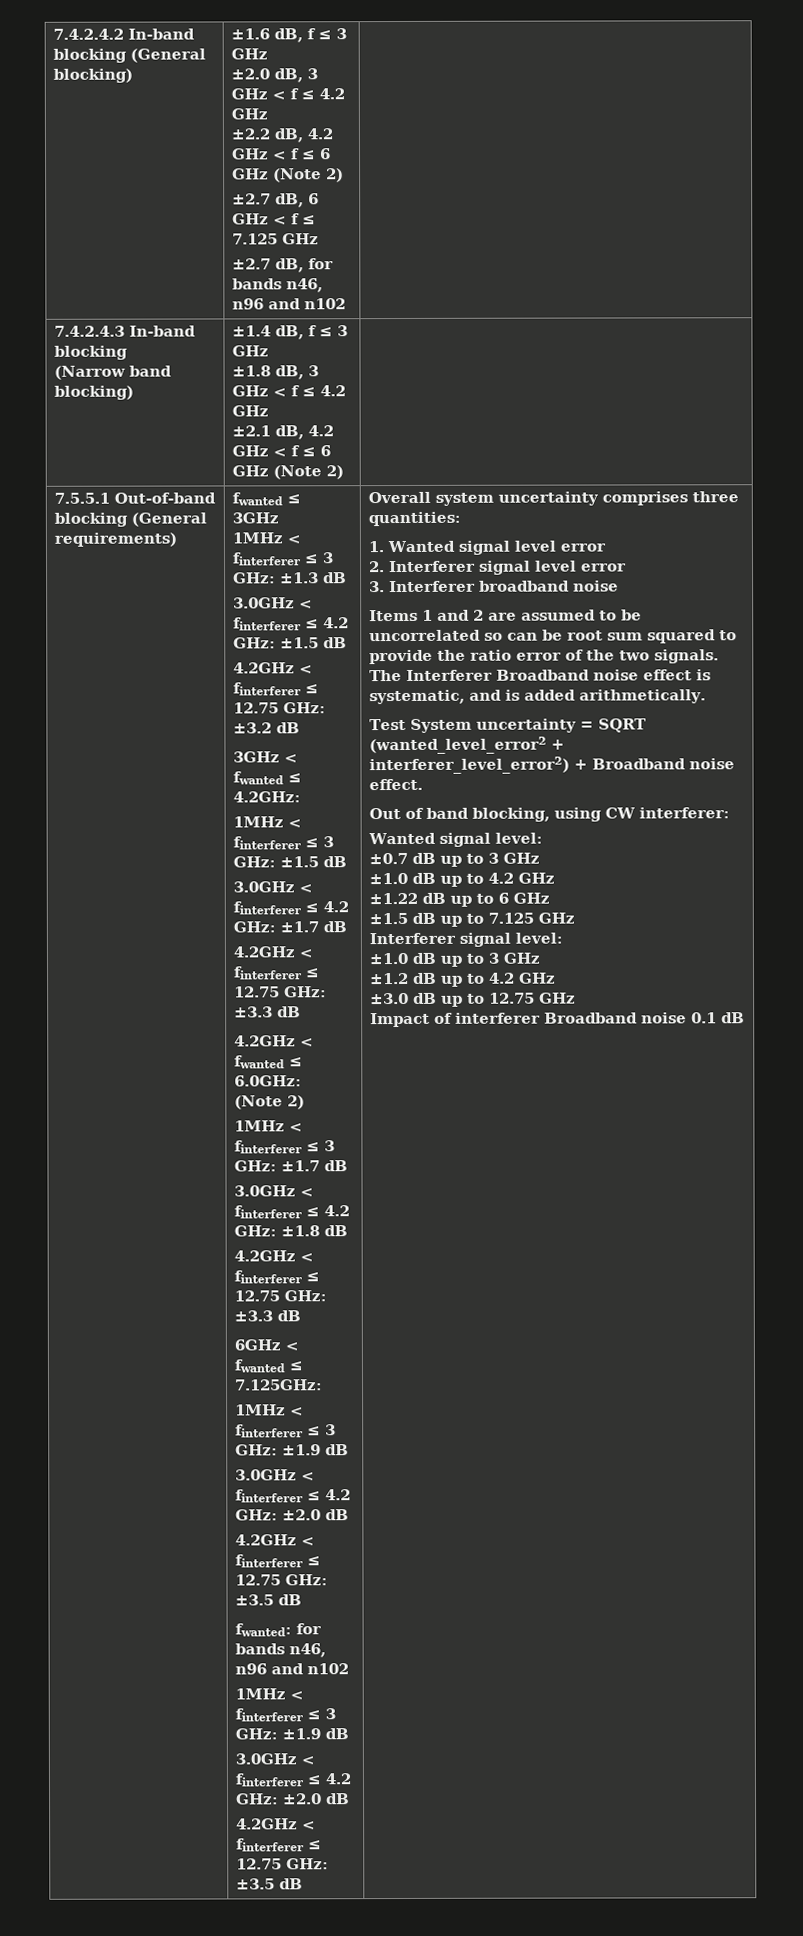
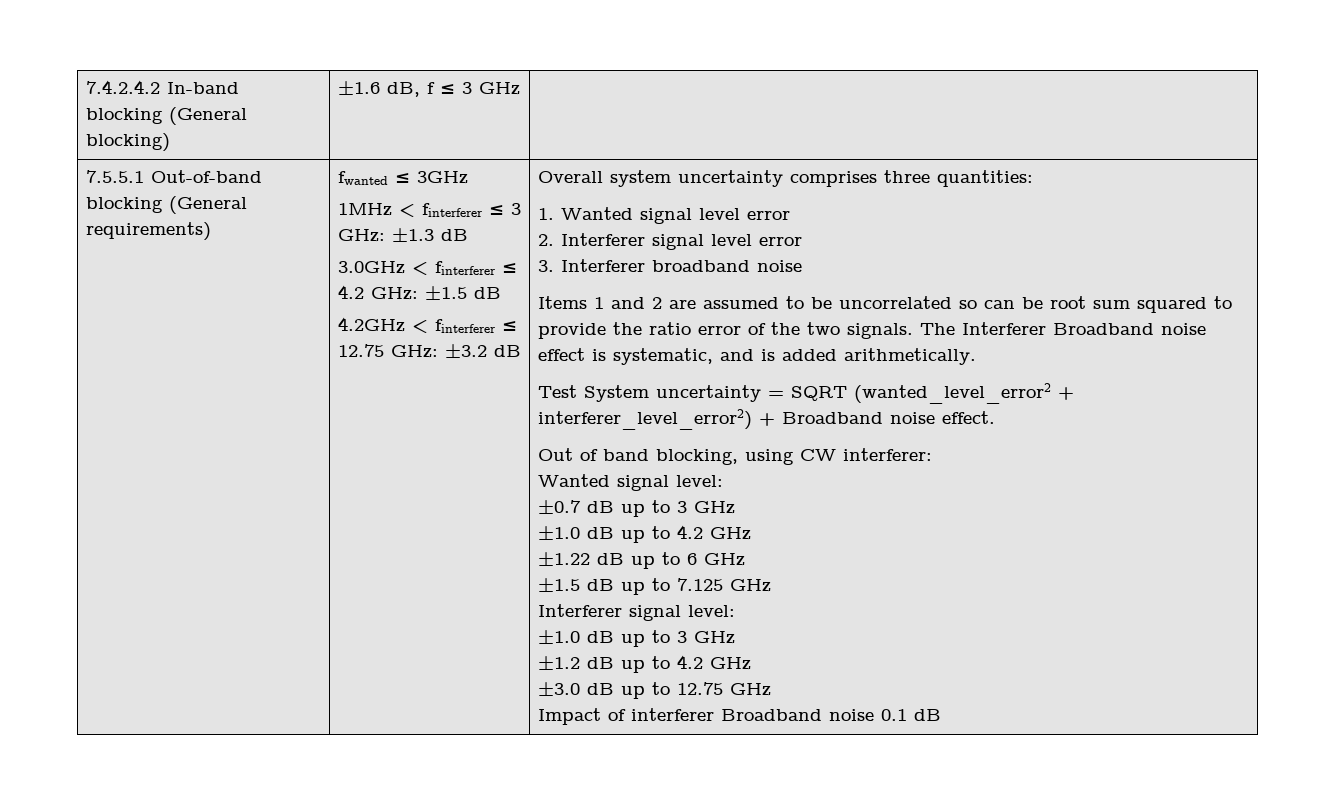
- ±2.0 dB, 3 GHz < f ≤ 4.2 GHz
- ±2.2 dB, 4.2 GHz < f ≤ 6 GHz (Note 2)
- ±2.7 dB, 6 GHz < f ≤ 7.125 GHz
- ±2.7 dB, for bands n46, n96 and n102 |
- 7.4.2.4.3 In-band blocking
- (Narrow band blocking) | ±1.4 dB, f ≤ 3 GHz
- ±1.8 dB, 3 GHz < f ≤ 4.2 GHz
- ±2.1 dB, 4.2 GHz < f ≤ 6 GHz (Note 2) |
- 3GHz < fwanted ≤ 4.2GHz:
- 1MHz < finterferer ≤ 3 GHz: ±1.5 dB
- 3.0GHz < finterferer ≤ 4.2 GHz: ±1.7 dB
- 4.2GHz < finterferer ≤ 12.75 GHz: ±3.3 dB
- 4.2GHz < fwanted ≤ 6.0GHz: (Note 2)
- 1MHz < finterferer ≤ 3 GHz: ±1.7 dB
- 3.0GHz < finterferer ≤ 4.2 GHz: ±1.8 dB
- 4.2GHz < finterferer ≤ 12.75 GHz: ±3.3 dB
- 6GHz < fwanted ≤ 7.125GHz:
- 1MHz < finterferer ≤ 3 GHz: ±1.9 dB
- 3.0GHz < finterferer ≤ 4.2 GHz: ±2.0 dB
- 4.2GHz < finterferer ≤ 12.75 GHz: ±3.5 dB
- fwanted: for bands n46, n96 and n102
- 1MHz < finterferer ≤ 3 GHz: ±1.9 dB
- 3.0GHz < finterferer ≤ 4.2 GHz: ±2.0 dB
- 4.2GHz < finterferer ≤ 12.75 GHz: ±3.5 dB

